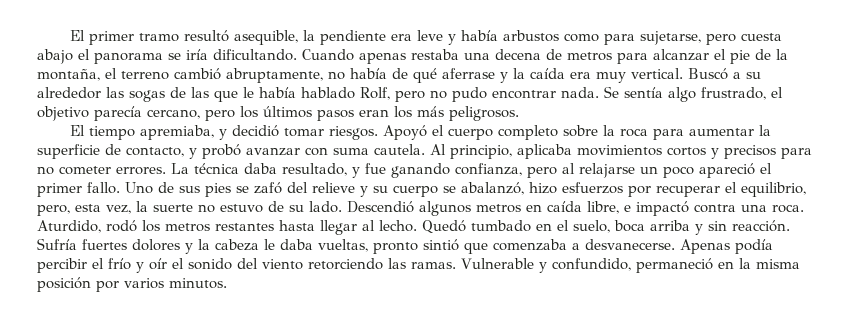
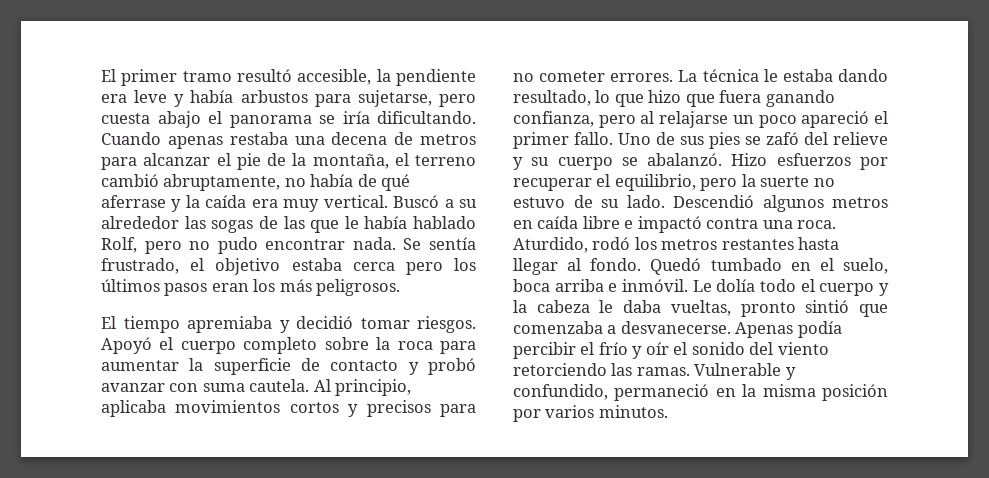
- El primer tramo resultó asequible, la pendiente era leve y había arbustos como para sujetarse, pero cuesta abajo el panorama se iría dificultando.
+ El primer tramo resultó accesible, la pendiente era leve y había arbustos para sujetarse, pero cuesta abajo el panorama se iría dificultando.
- Se sentía algo frustrado, el objetivo parecía cercano, pero los últimos pasos eran los más peligrosos.
+ Se sentía frustrado, el objetivo estaba cerca pero los últimos pasos eran los más peligrosos.
- El tiempo apremiaba, y decidió tomar riesgos.
+ El tiempo apremiaba y decidió tomar riesgos.
- Apoyó el cuerpo completo sobre la roca para aumentar la superficie de contacto, y probó avanzar con suma cautela.
+ Apoyó el cuerpo completo sobre la roca para aumentar la superficie de contacto y probó avanzar con suma cautela.
- La técnica daba resultado, y fue ganando confianza, pero al relajarse un poco apareció el primer fallo.
+ La técnica le estaba dando resultado, lo que hizo que fuera ganando confianza, pero al relajarse un poco apareció el primer fallo.
- Uno de sus pies se zafó del relieve y su cuerpo se abalanzó, hizo esfuerzos por recuperar el equilibrio, pero, esta vez, la suerte no estuvo de su lado.
+ Uno de sus pies se zafó del relieve y su cuerpo se abalanzó. Hizo esfuerzos por recuperar el equilibrio, pero la suerte no estuvo de su lado.
- Descendió algunos metros en caída libre, e impactó contra una roca.
+ Descendió algunos metros en caída libre e impactó contra una roca.
- Aturdido, rodó los metros restantes hasta llegar al lecho.
+ Aturdido, rodó los metros restantes hasta llegar al fondo.
- Quedó tumbado en el suelo, boca arriba y sin reacción. Sufría fuertes dolores y la cabeza le daba vueltas, pronto sintió que comenzaba a desvanecerse.
+ Quedó tumbado en el suelo, boca arriba e inmóvil. Le dolía todo el cuerpo y la cabeza le daba vueltas, pronto sintió que comenzaba a desvanecerse.

